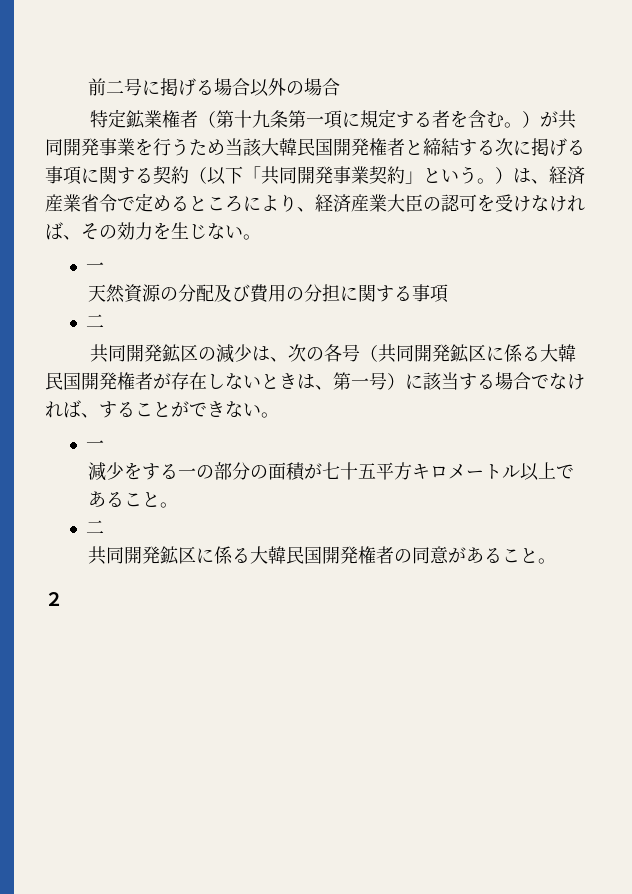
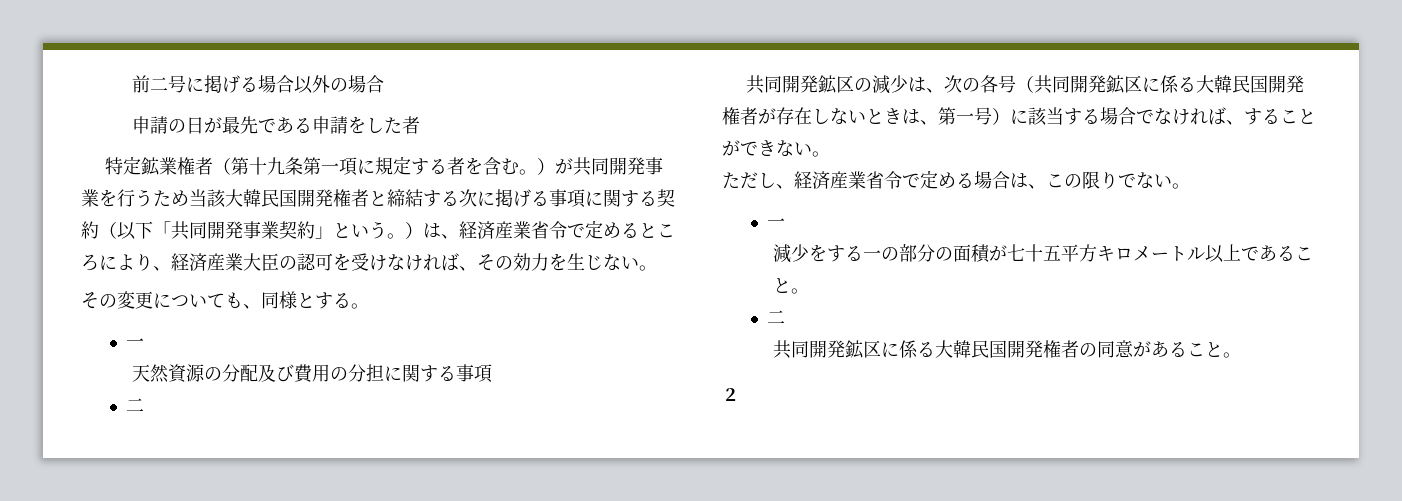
+ 申請の日が最先である申請をした者
+ その変更についても、同様とする。
+ ただし、経済産業省令で定める場合は、この限りでない。

